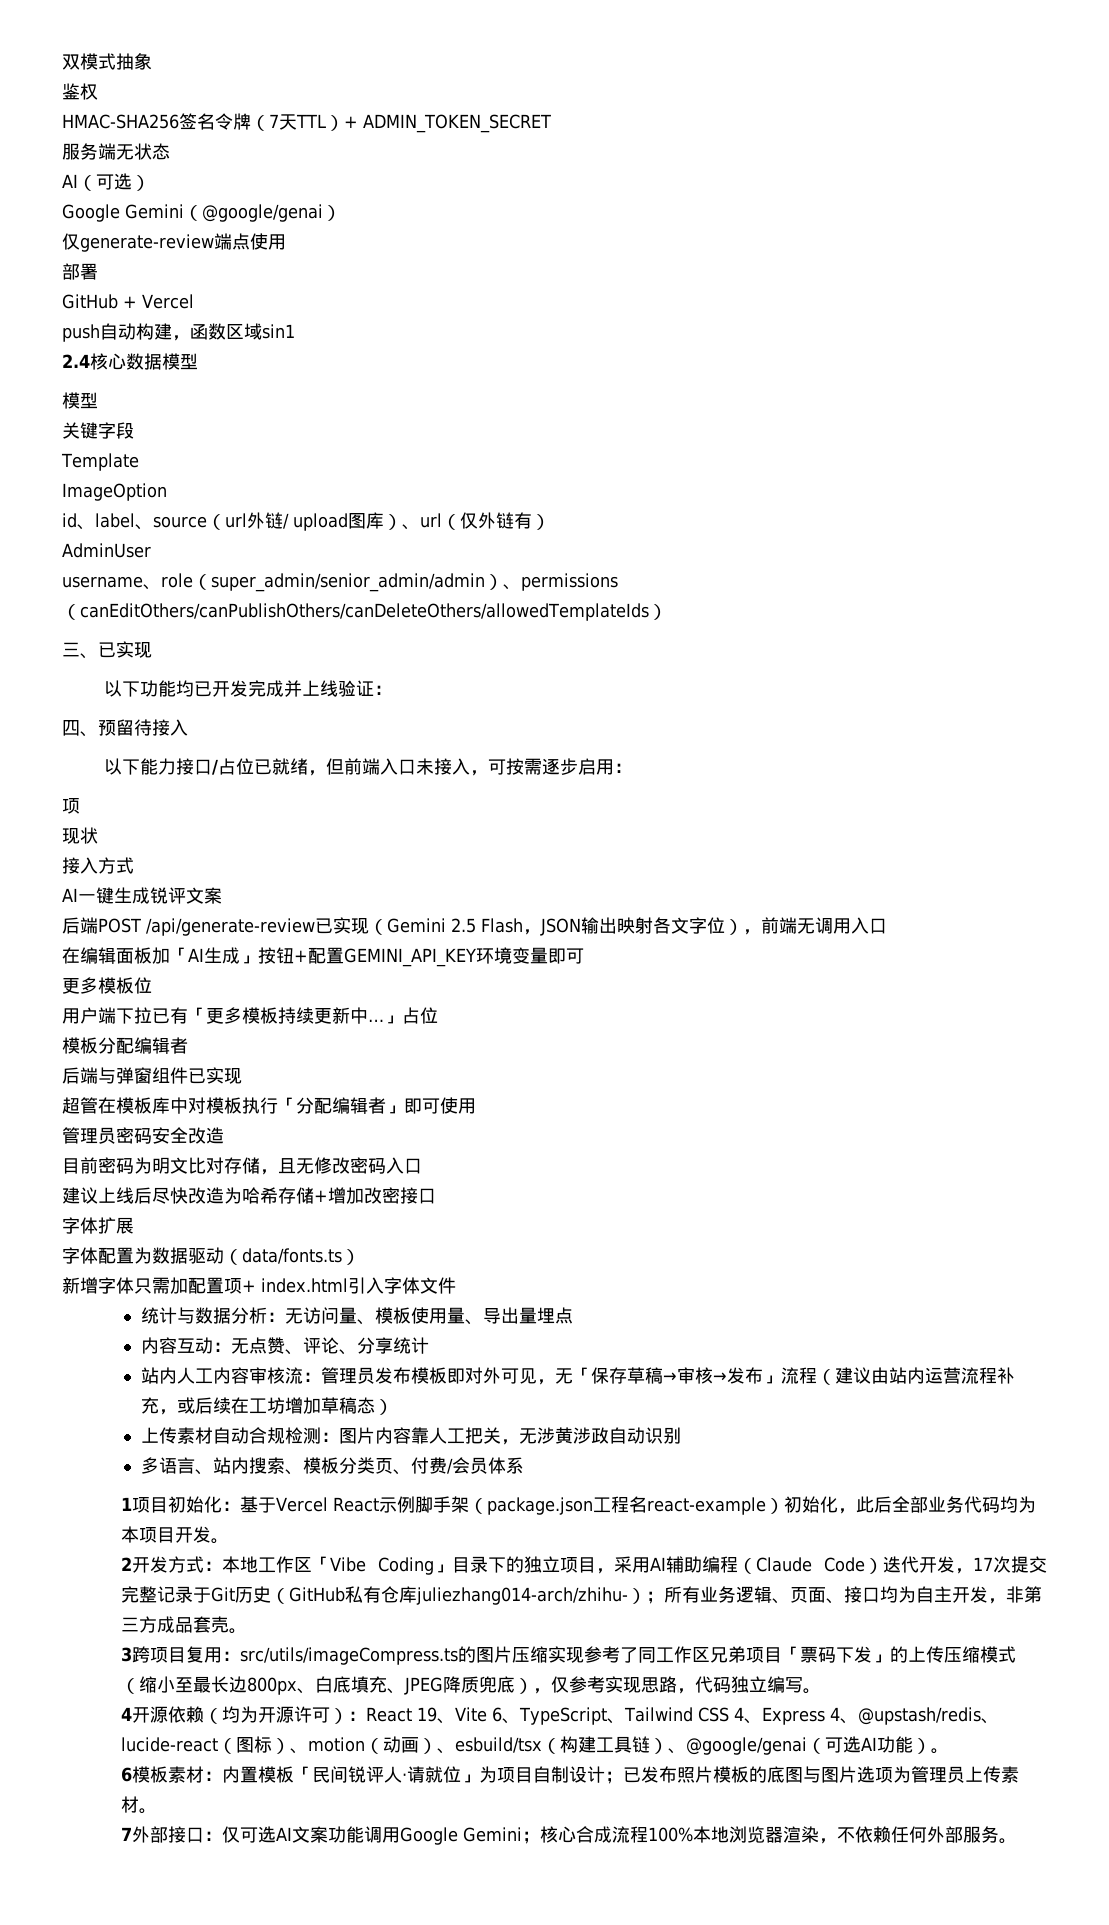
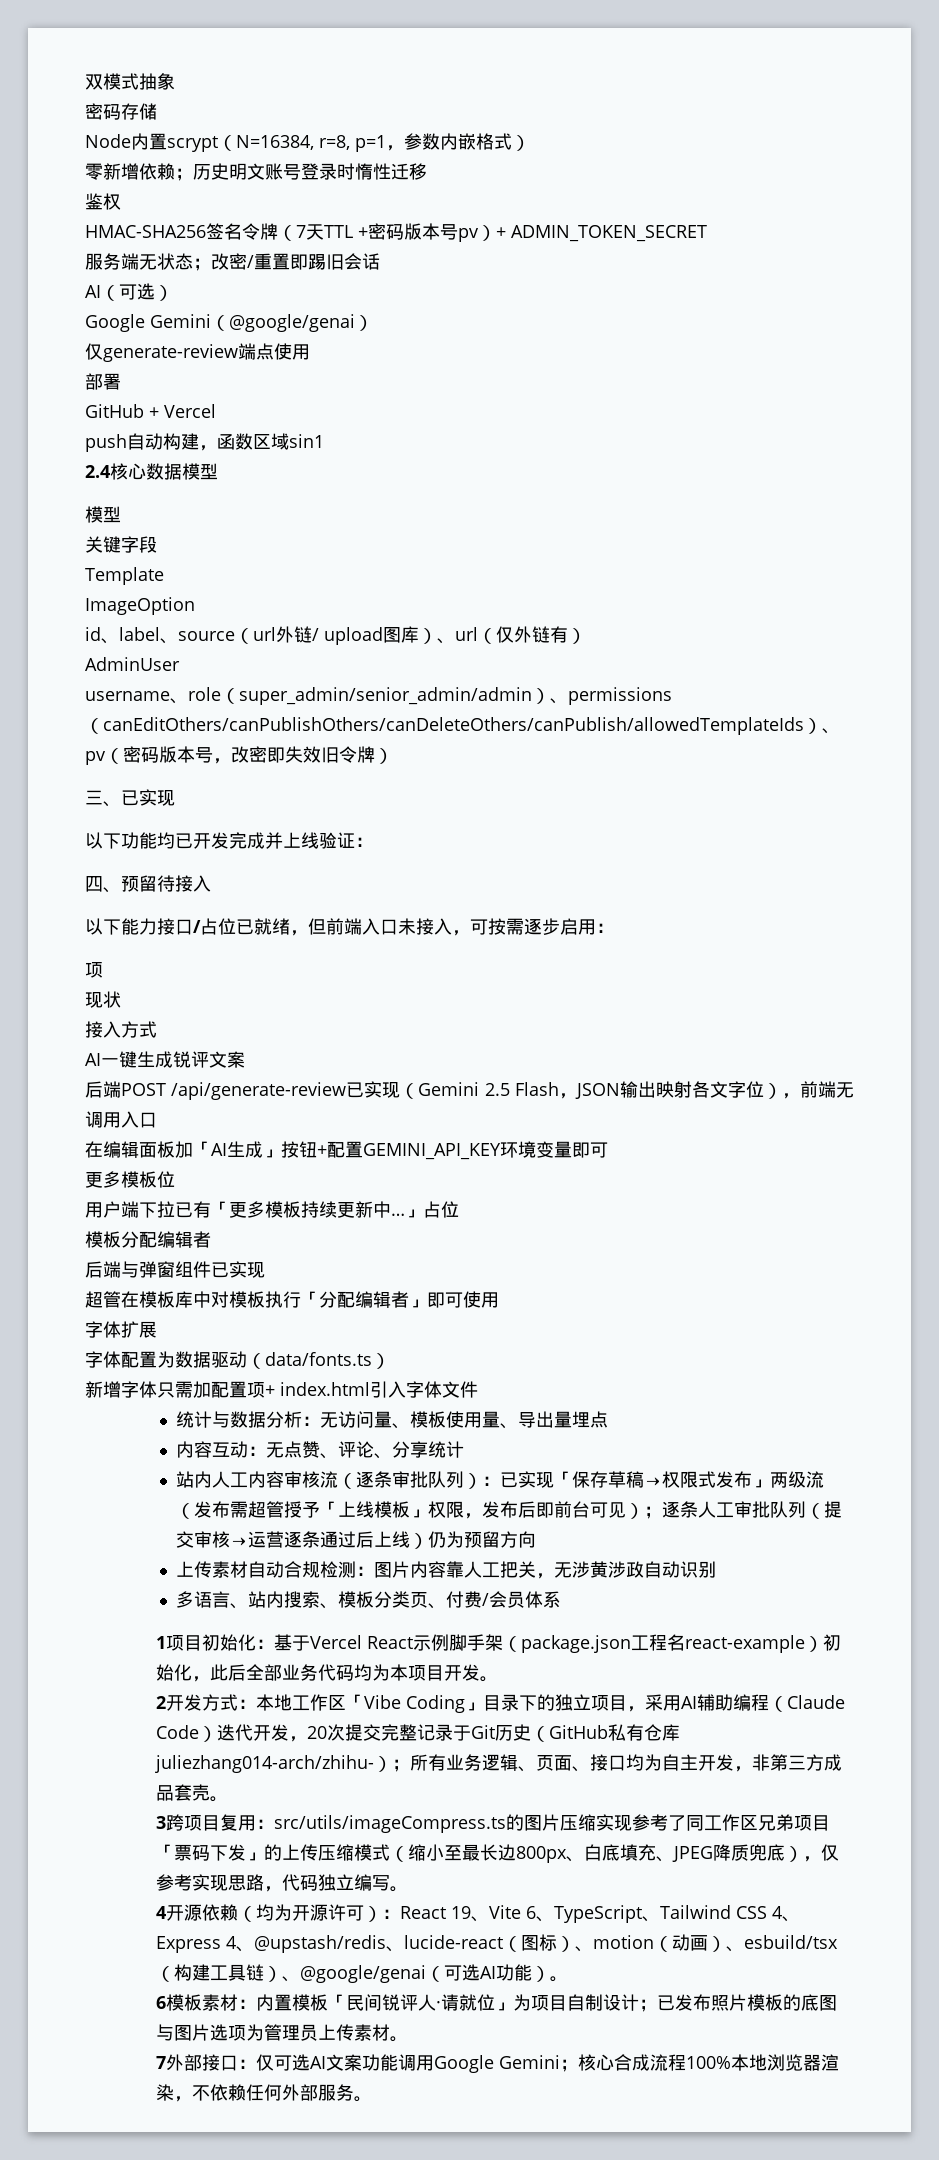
+ 密码存储
+ Node内置scrypt（N=16384, r=8, p=1，参数内嵌格式）
+ 零新增依赖；历史明文账号登录时惰性迁移
- HMAC-SHA256签名令牌（7天TTL）+ ADMIN_TOKEN_SECRET
+ HMAC-SHA256签名令牌（7天TTL +密码版本号pv）+ ADMIN_TOKEN_SECRET
- 服务端无状态
+ 服务端无状态；改密/重置即踢旧会话
- username、role（super_admin/senior_admin/admin）、permissions（canEditOthers/canPublishOthers/canDeleteOthers/allowedTemplateIds）
+ username、role（super_admin/senior_admin/admin）、permissions（canEditOthers/canPublishOthers/canDeleteOthers/canPublish/allowedTemplateIds）、pv（密码版本号，改密即失效旧令牌）
- 管理员密码安全改造
- 目前密码为明文比对存储，且无修改密码入口
- 建议上线后尽快改造为哈希存储+增加改密接口
- 站内人工内容审核流：管理员发布模板即对外可见，无「保存草稿→审核→发布」流程（建议由站内运营流程补充，或后续在工坊增加草稿态）
+ 站内人工内容审核流（逐条审批队列）：已实现「保存草稿→权限式发布」两级流（发布需超管授予「上线模板」权限，发布后即前台可见）；逐条人工审批队列（提交审核→运营逐条通过后上线）仍为预留方向
- 2开发方式：本地工作区「Vibe Coding」目录下的独立项目，采用AI辅助编程（Claude Code）迭代开发，17次提交完整记录于Git历史（GitHub私有仓库juliezhang014-arch/zhihu-）；所有业务逻辑、页面、接口均为自主开发，非第三方成品套壳。
+ 2开发方式：本地工作区「Vibe Coding」目录下的独立项目，采用AI辅助编程（Claude Code）迭代开发，20次提交完整记录于Git历史（GitHub私有仓库juliezhang014-arch/zhihu-）；所有业务逻辑、页面、接口均为自主开发，非第三方成品套壳。

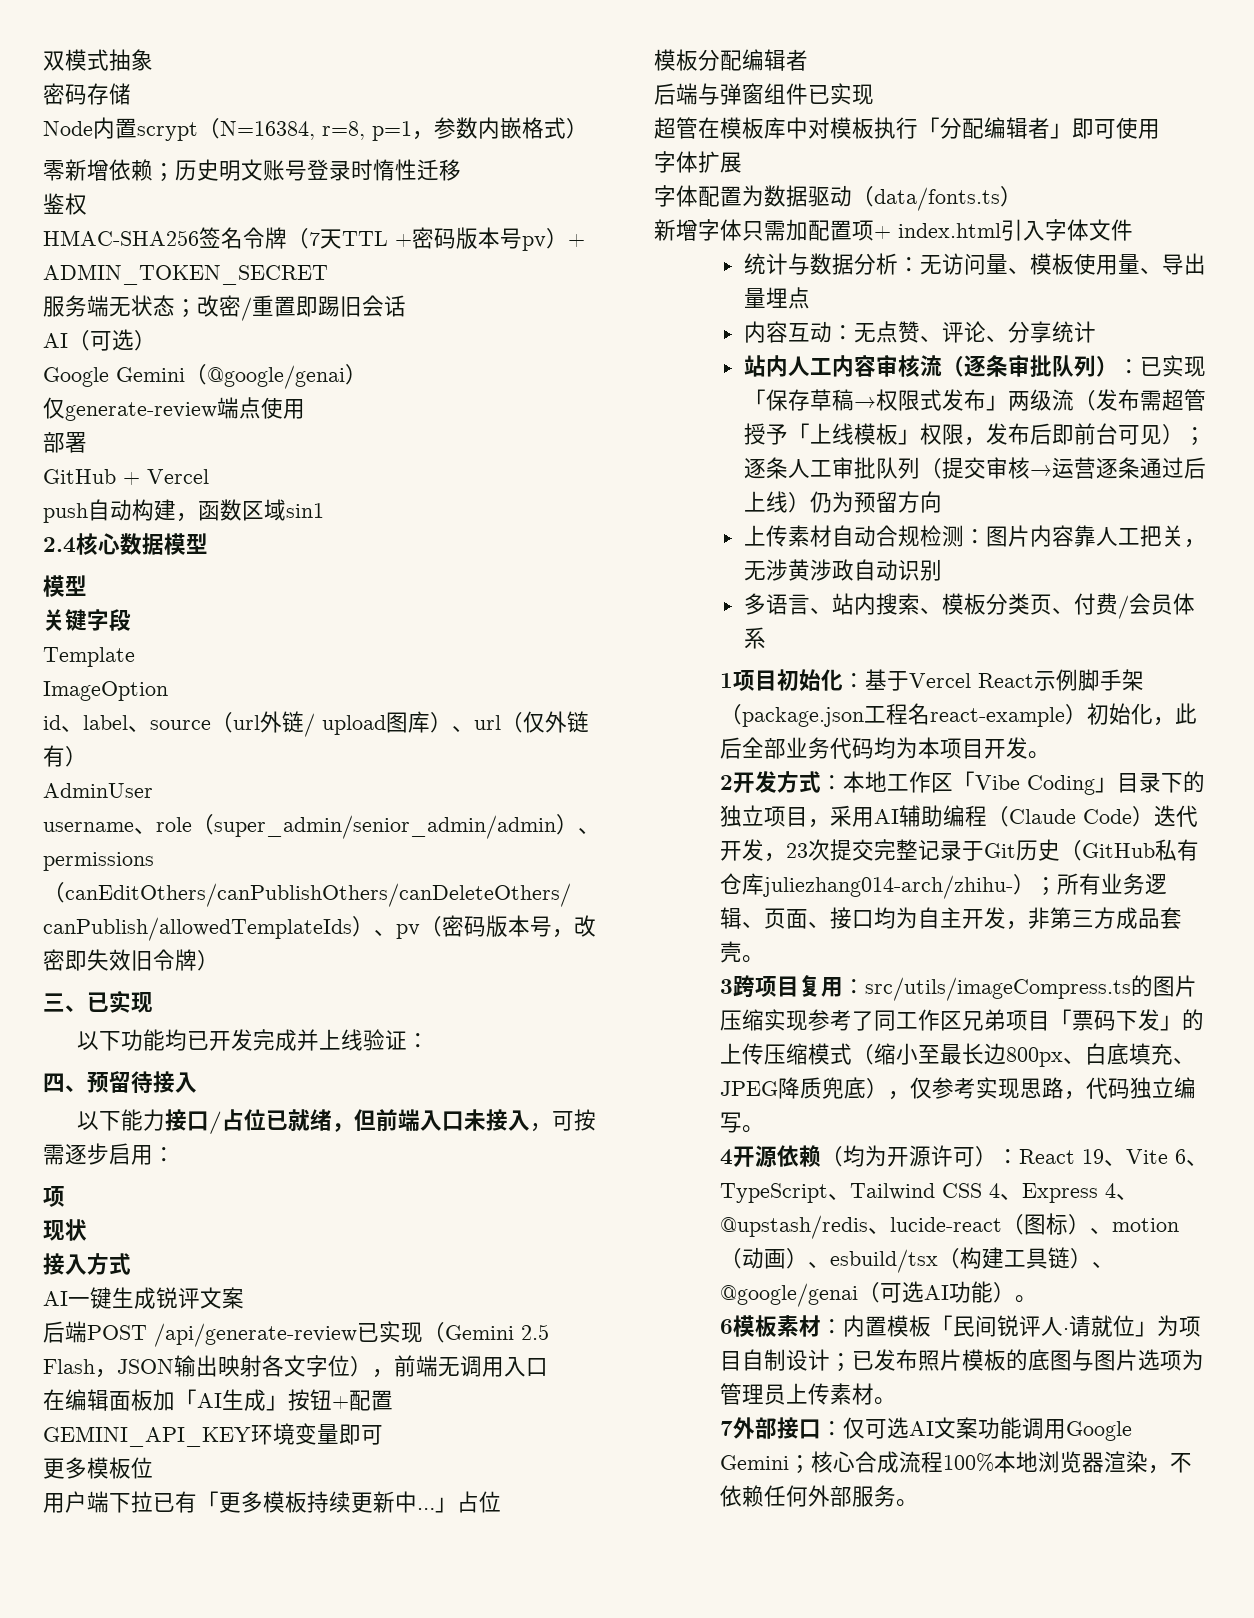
- 2开发方式：本地工作区「Vibe Coding」目录下的独立项目，采用AI辅助编程（Claude Code）迭代开发，20次提交完整记录于Git历史（GitHub私有仓库juliezhang014-arch/zhihu-）；所有业务逻辑、页面、接口均为自主开发，非第三方成品套壳。
+ 2开发方式：本地工作区「Vibe Coding」目录下的独立项目，采用AI辅助编程（Claude Code）迭代开发，23次提交完整记录于Git历史（GitHub私有仓库juliezhang014-arch/zhihu-）；所有业务逻辑、页面、接口均为自主开发，非第三方成品套壳。

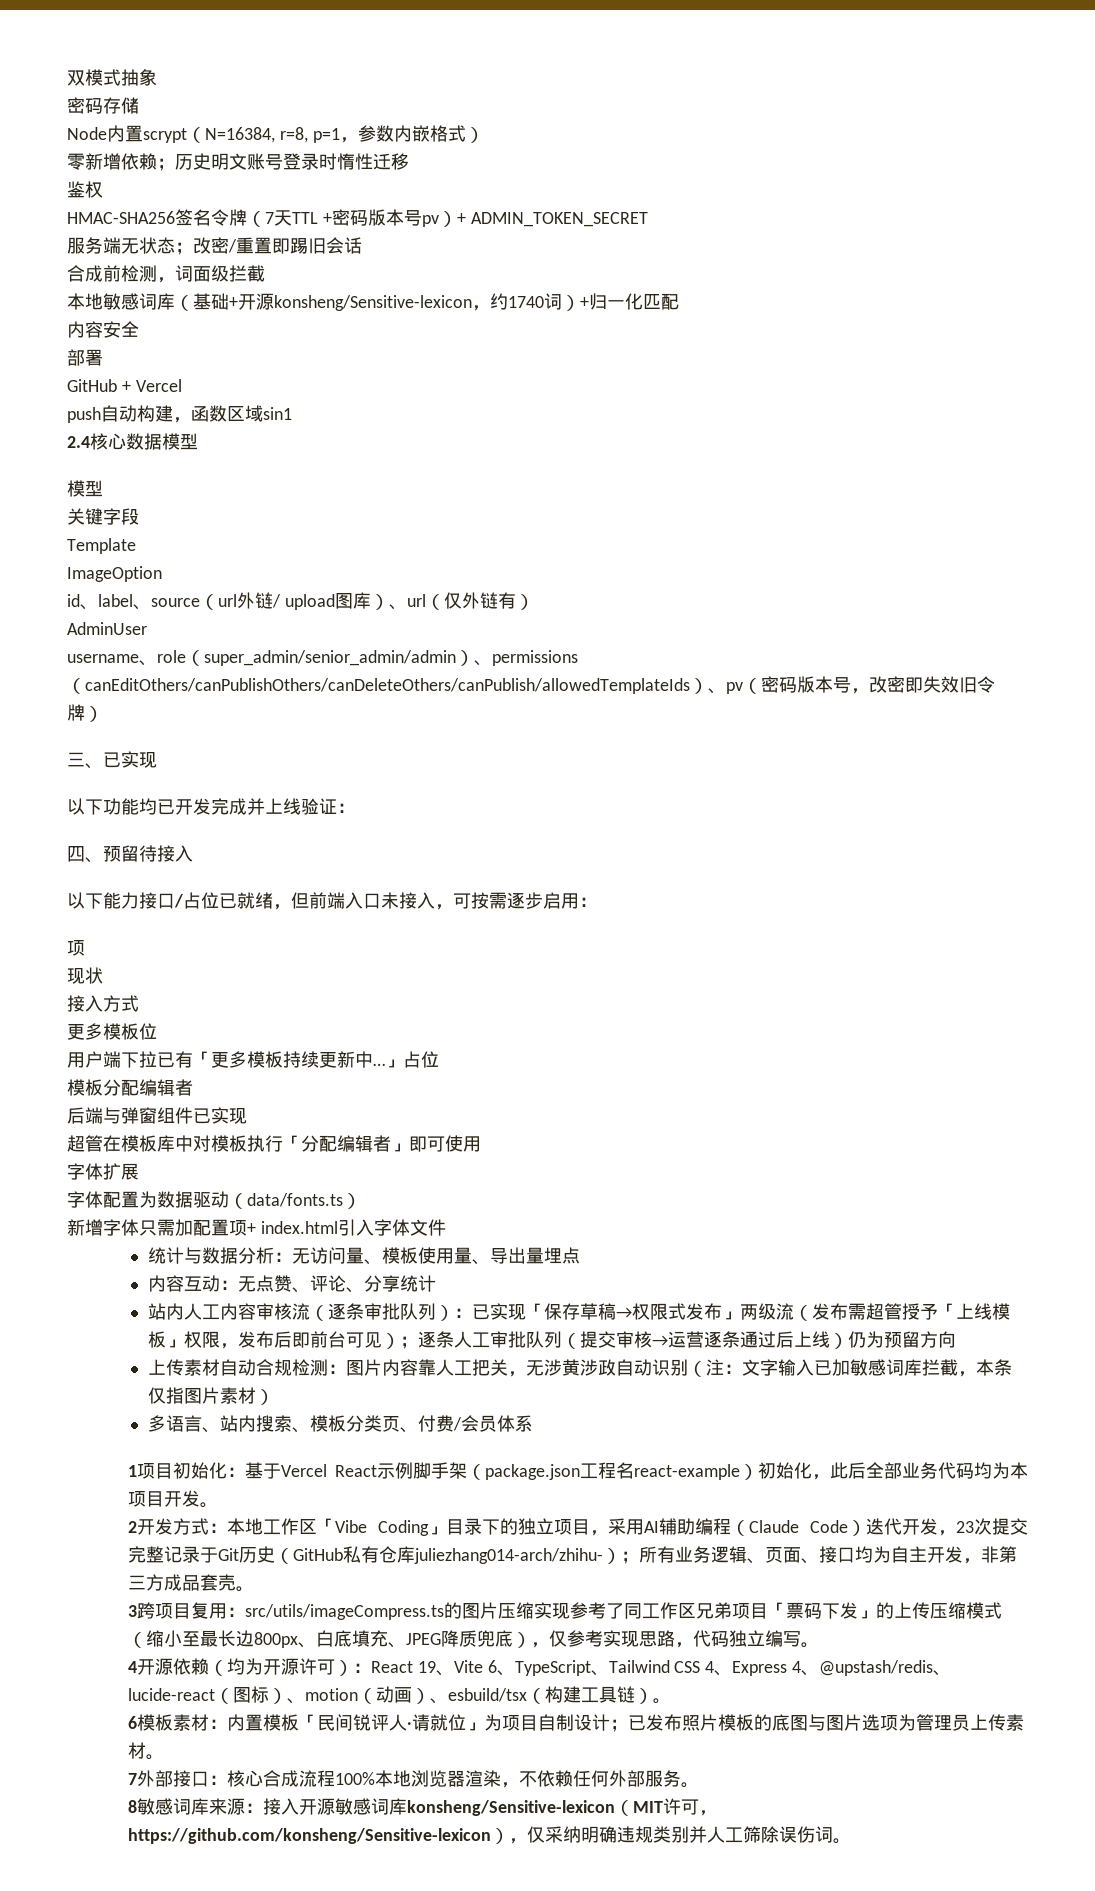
- AI（可选）
- Google Gemini（@google/genai）
- 仅generate-review端点使用
+ 合成前检测，词面级拦截
+ 本地敏感词库（基础+开源konsheng/Sensitive-lexicon，约1740词）+归一化匹配
+ 内容安全
- AI一键生成锐评文案
- 后端POST /api/generate-review已实现（Gemini 2.5 Flash，JSON输出映射各文字位），前端无调用入口
- 在编辑面板加「AI生成」按钮+配置GEMINI_API_KEY环境变量即可
- 上传素材自动合规检测：图片内容靠人工把关，无涉黄涉政自动识别
+ 上传素材自动合规检测：图片内容靠人工把关，无涉黄涉政自动识别（注：文字输入已加敏感词库拦截，本条仅指图片素材）
- 4开源依赖（均为开源许可）：React 19、Vite 6、TypeScript、Tailwind CSS 4、Express 4、@upstash/redis、lucide-react（图标）、motion（动画）、esbuild/tsx（构建工具链）、@google/genai（可选AI功能）。
+ 4开源依赖（均为开源许可）：React 19、Vite 6、TypeScript、Tailwind CSS 4、Express 4、@upstash/redis、lucide-react（图标）、motion（动画）、esbuild/tsx（构建工具链）。
- 7外部接口：仅可选AI文案功能调用Google Gemini；核心合成流程100%本地浏览器渲染，不依赖任何外部服务。
+ 7外部接口：核心合成流程100%本地浏览器渲染，不依赖任何外部服务。
+ 8敏感词库来源：接入开源敏感词库konsheng/Sensitive-lexicon（MIT许可，https://github.com/konsheng/Sensitive-lexicon），仅采纳明确违规类别并人工筛除误伤词。

